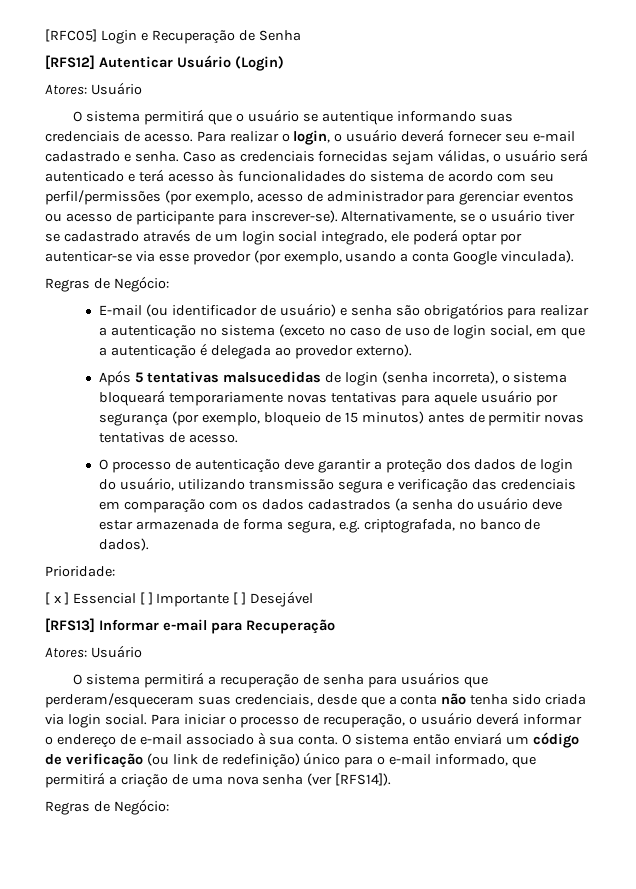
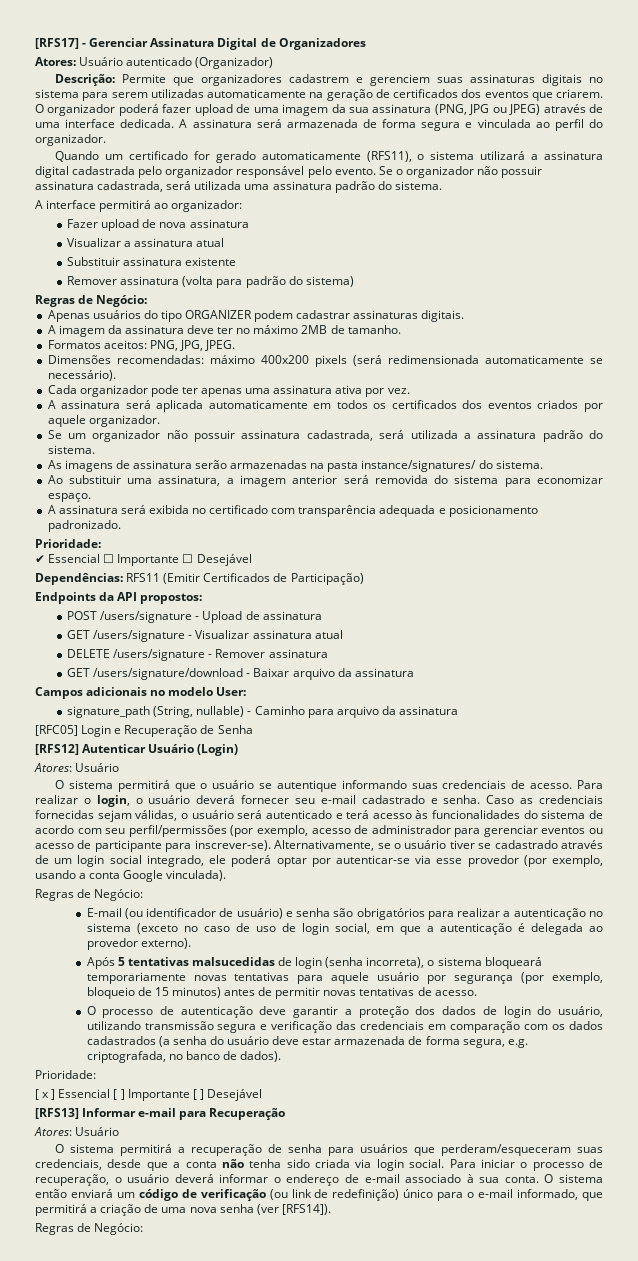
+ [RFS17] - Gerenciar Assinatura Digital de Organizadores
+ Atores: Usuário autenticado (Organizador)
+ Descrição: Permite que organizadores cadastrem e gerenciem suas assinaturas digitais no sistema para serem utilizadas automaticamente na geração de certificados dos eventos que criarem. O organizador poderá fazer upload de uma imagem da sua assinatura (PNG, JPG ou JPEG) através de uma interface dedicada. A assinatura será armazenada de forma segura e vinculada ao perfil do organizador.
+ Quando um certificado for gerado automaticamente (RFS11), o sistema utilizará a assinatura digital cadastrada pelo organizador responsável pelo evento. Se o organizador não possuir assinatura cadastrada, será utilizada uma assinatura padrão do sistema.
+ A interface permitirá ao organizador:
+ Fazer upload de nova assinatura
+ Visualizar a assinatura atual
+ Substituir assinatura existente
+ Remover assinatura (volta para padrão do sistema)
+ Regras de Negócio:
+ Apenas usuários do tipo ORGANIZER podem cadastrar assinaturas digitais.
+ A imagem da assinatura deve ter no máximo 2MB de tamanho.
+ Formatos aceitos: PNG, JPG, JPEG.
+ Dimensões recomendadas: máximo 400x200 pixels (será redimensionada automaticamente se necessário).
+ Cada organizador pode ter apenas uma assinatura ativa por vez.
+ A assinatura será aplicada automaticamente em todos os certificados dos eventos criados por aquele organizador.
+ Se um organizador não possuir assinatura cadastrada, será utilizada a assinatura padrão do sistema.
+ As imagens de assinatura serão armazenadas na pasta instance/signatures/ do sistema.
+ Ao substituir uma assinatura, a imagem anterior será removida do sistema para economizar espaço.
+ A assinatura será exibida no certificado com transparência adequada e posicionamento padronizado.
+ Prioridade:
+ ✔ Essencial ☐ Importante ☐ Desejável
+ Dependências: RFS11 (Emitir Certificados de Participação)
+ Endpoints da API propostos:
+ POST /users/signature - Upload de assinatura
+ GET /users/signature - Visualizar assinatura atual
+ DELETE /users/signature - Remover assinatura
+ GET /users/signature/download - Baixar arquivo da assinatura
+ Campos adicionais no modelo User:
+ signature_path (String, nullable) - Caminho para arquivo da assinatura

